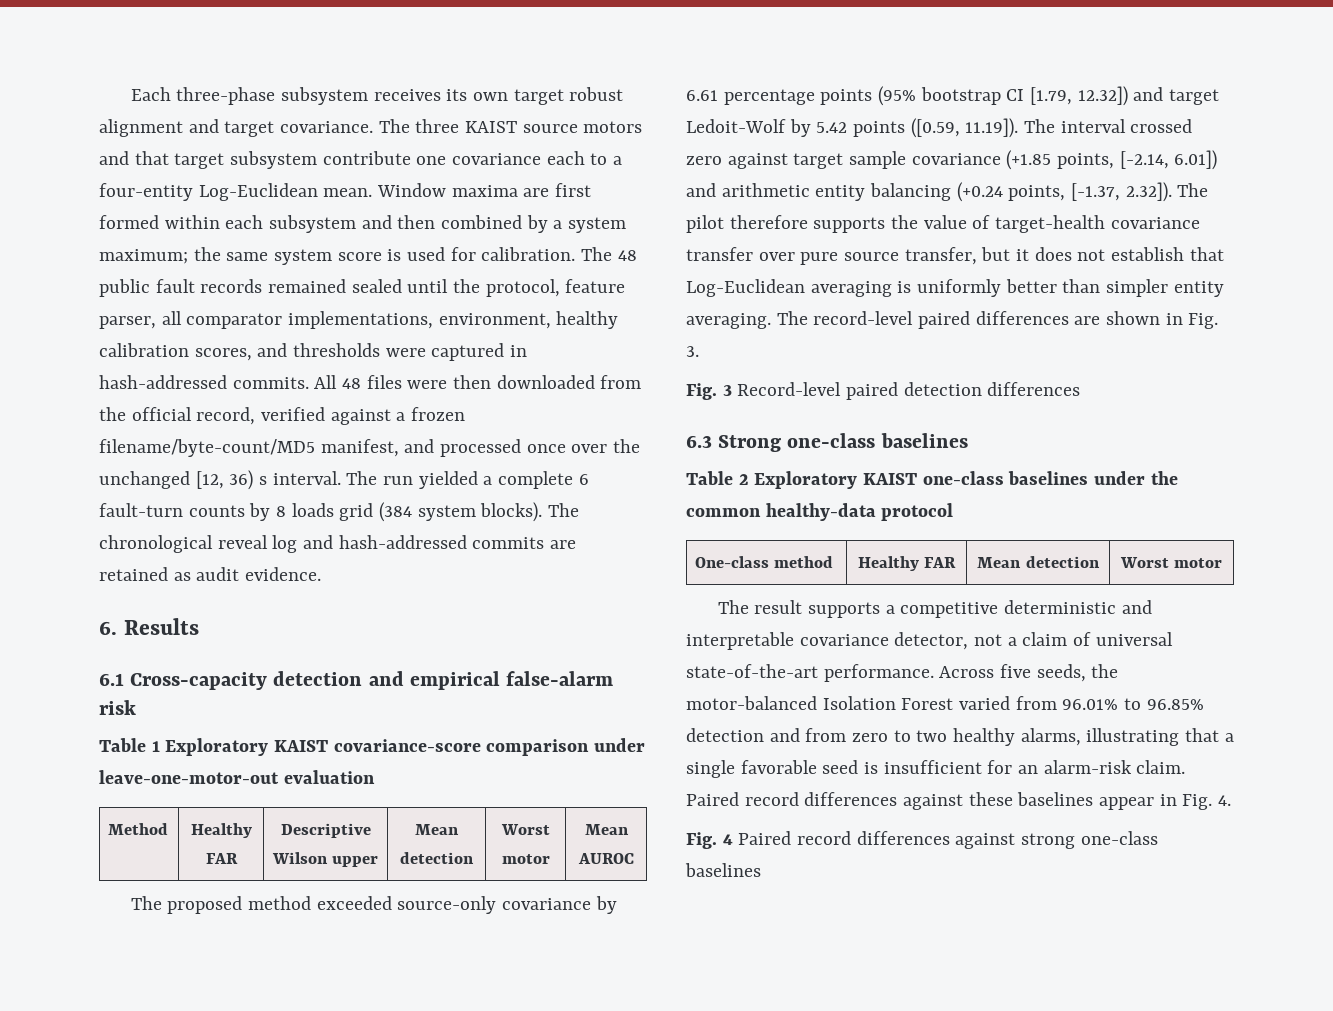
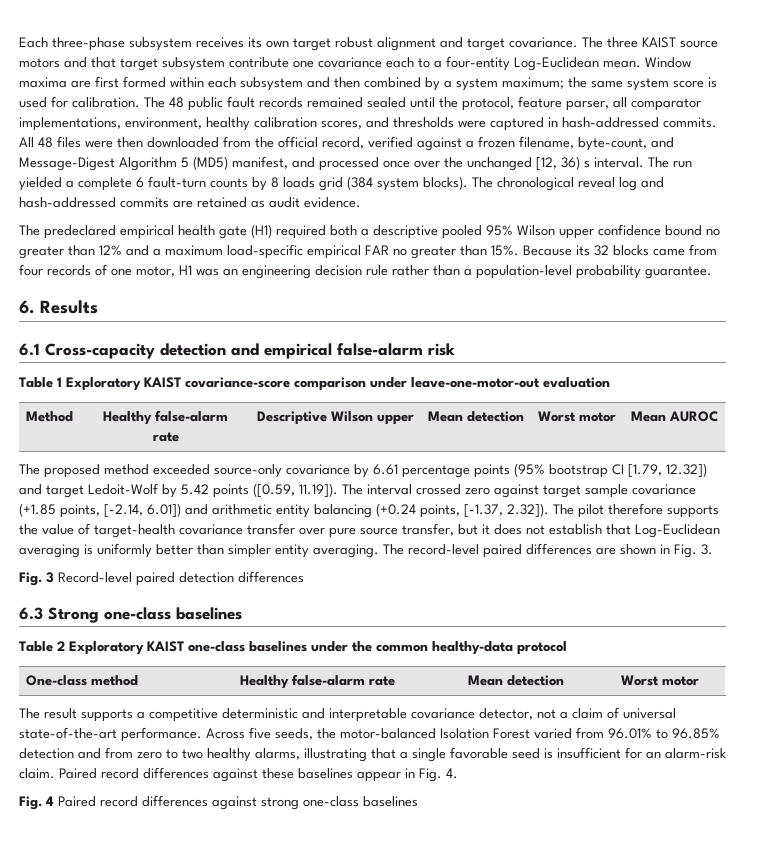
- All 48 files were then downloaded from the official record, verified against a frozen filename/byte-count/MD5 manifest, and processed once over the unchanged [12, 36) s interval.
+ All 48 files were then downloaded from the official record, verified against a frozen filename, byte-count, and Message-Digest Algorithm 5 (MD5) manifest, and processed once over the unchanged [12, 36) s interval.
+ The predeclared empirical health gate (H1) required both a descriptive pooled 95% Wilson upper confidence bound no greater than 12% and a maximum load-specific empirical FAR no greater than 15%. Because its 32 blocks came from four records of one motor, H1 was an engineering decision rule rather than a population-level probability guarantee.
- Method | Healthy FAR | Descriptive Wilson upper | Mean detection | Worst motor | Mean AUROC
+ Method | Healthy false-alarm rate | Descriptive Wilson upper | Mean detection | Worst motor | Mean AUROC
- One-class method | Healthy FAR | Mean detection | Worst motor
+ One-class method | Healthy false-alarm rate | Mean detection | Worst motor

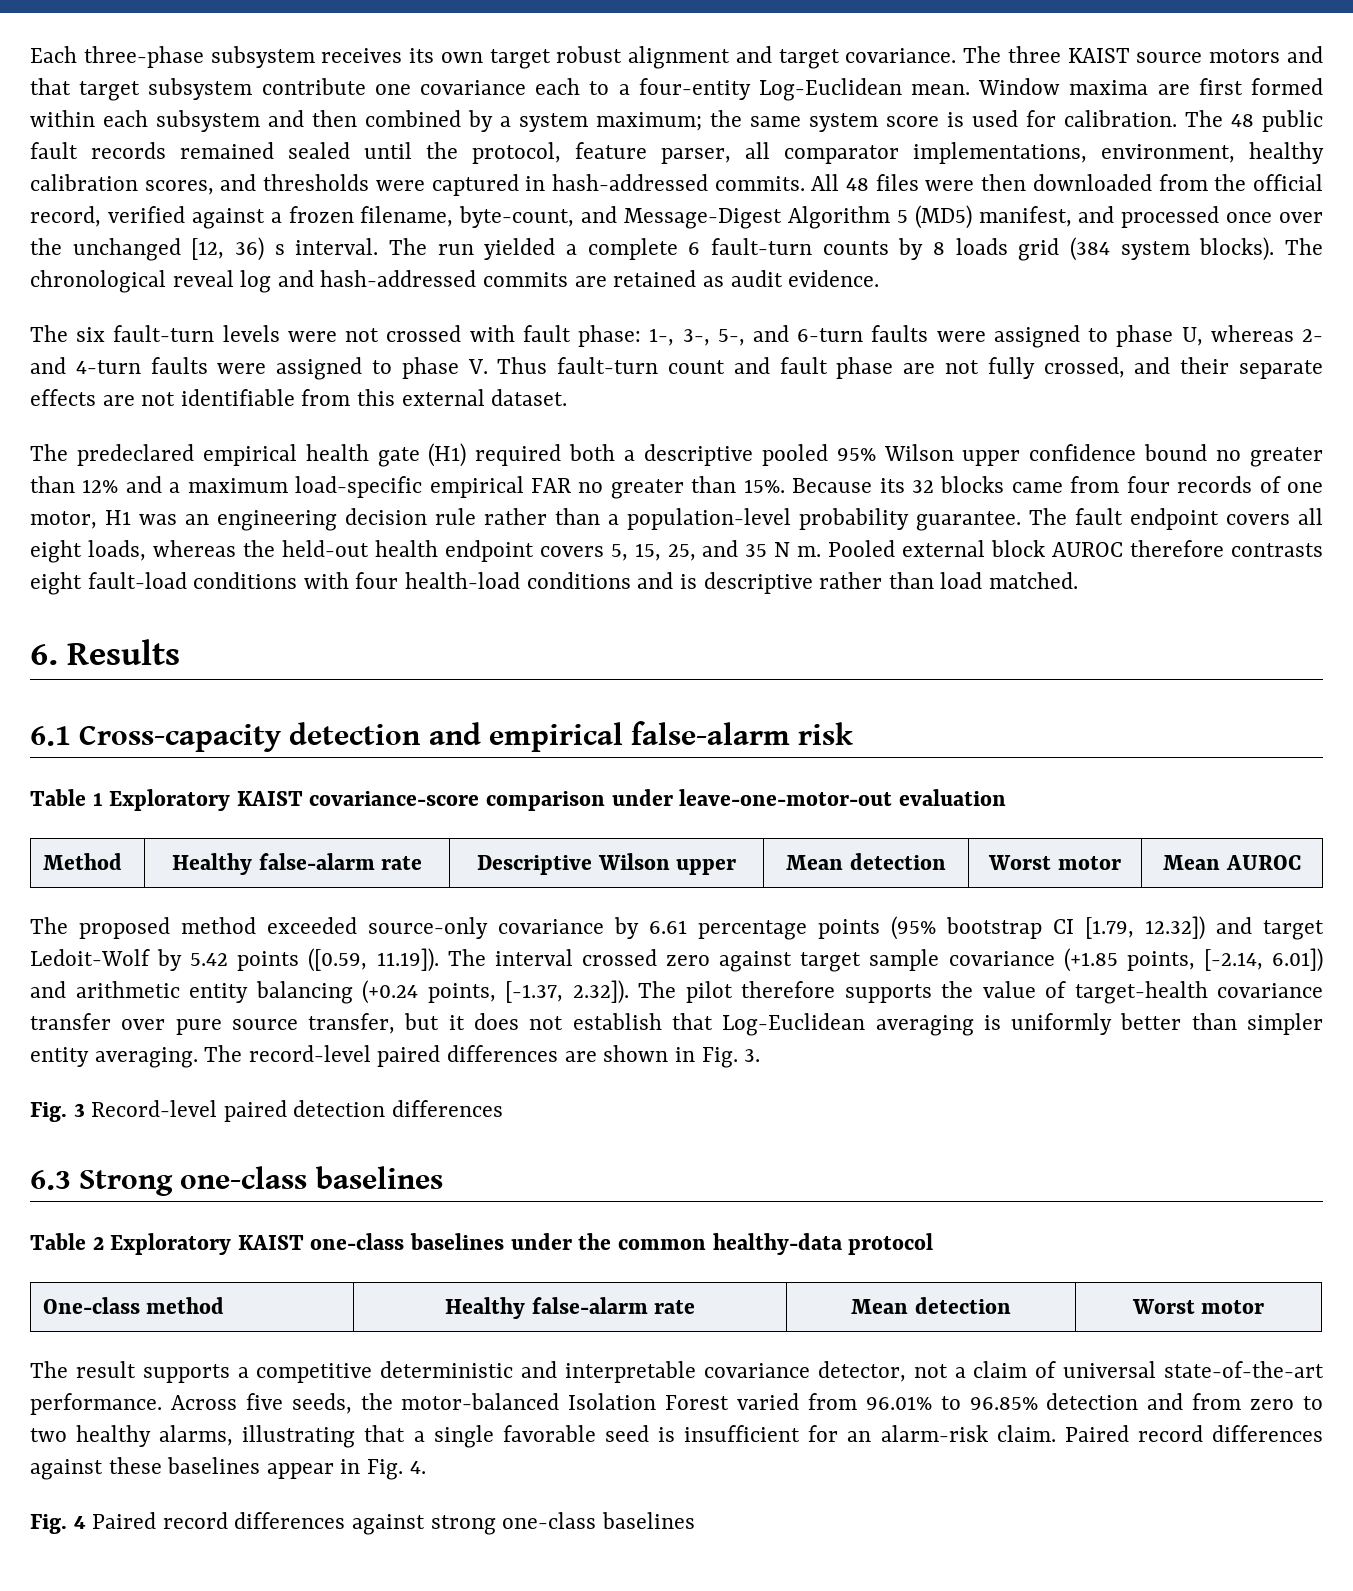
+ The six fault-turn levels were not crossed with fault phase: 1-, 3-, 5-, and 6-turn faults were assigned to phase U, whereas 2- and 4-turn faults were assigned to phase V. Thus fault-turn count and fault phase are not fully crossed, and their separate effects are not identifiable from this external dataset.
+ The fault endpoint covers all eight loads, whereas the held-out health endpoint covers 5, 15, 25, and 35 N m. Pooled external block AUROC therefore contrasts eight fault-load conditions with four health-load conditions and is descriptive rather than load matched.

